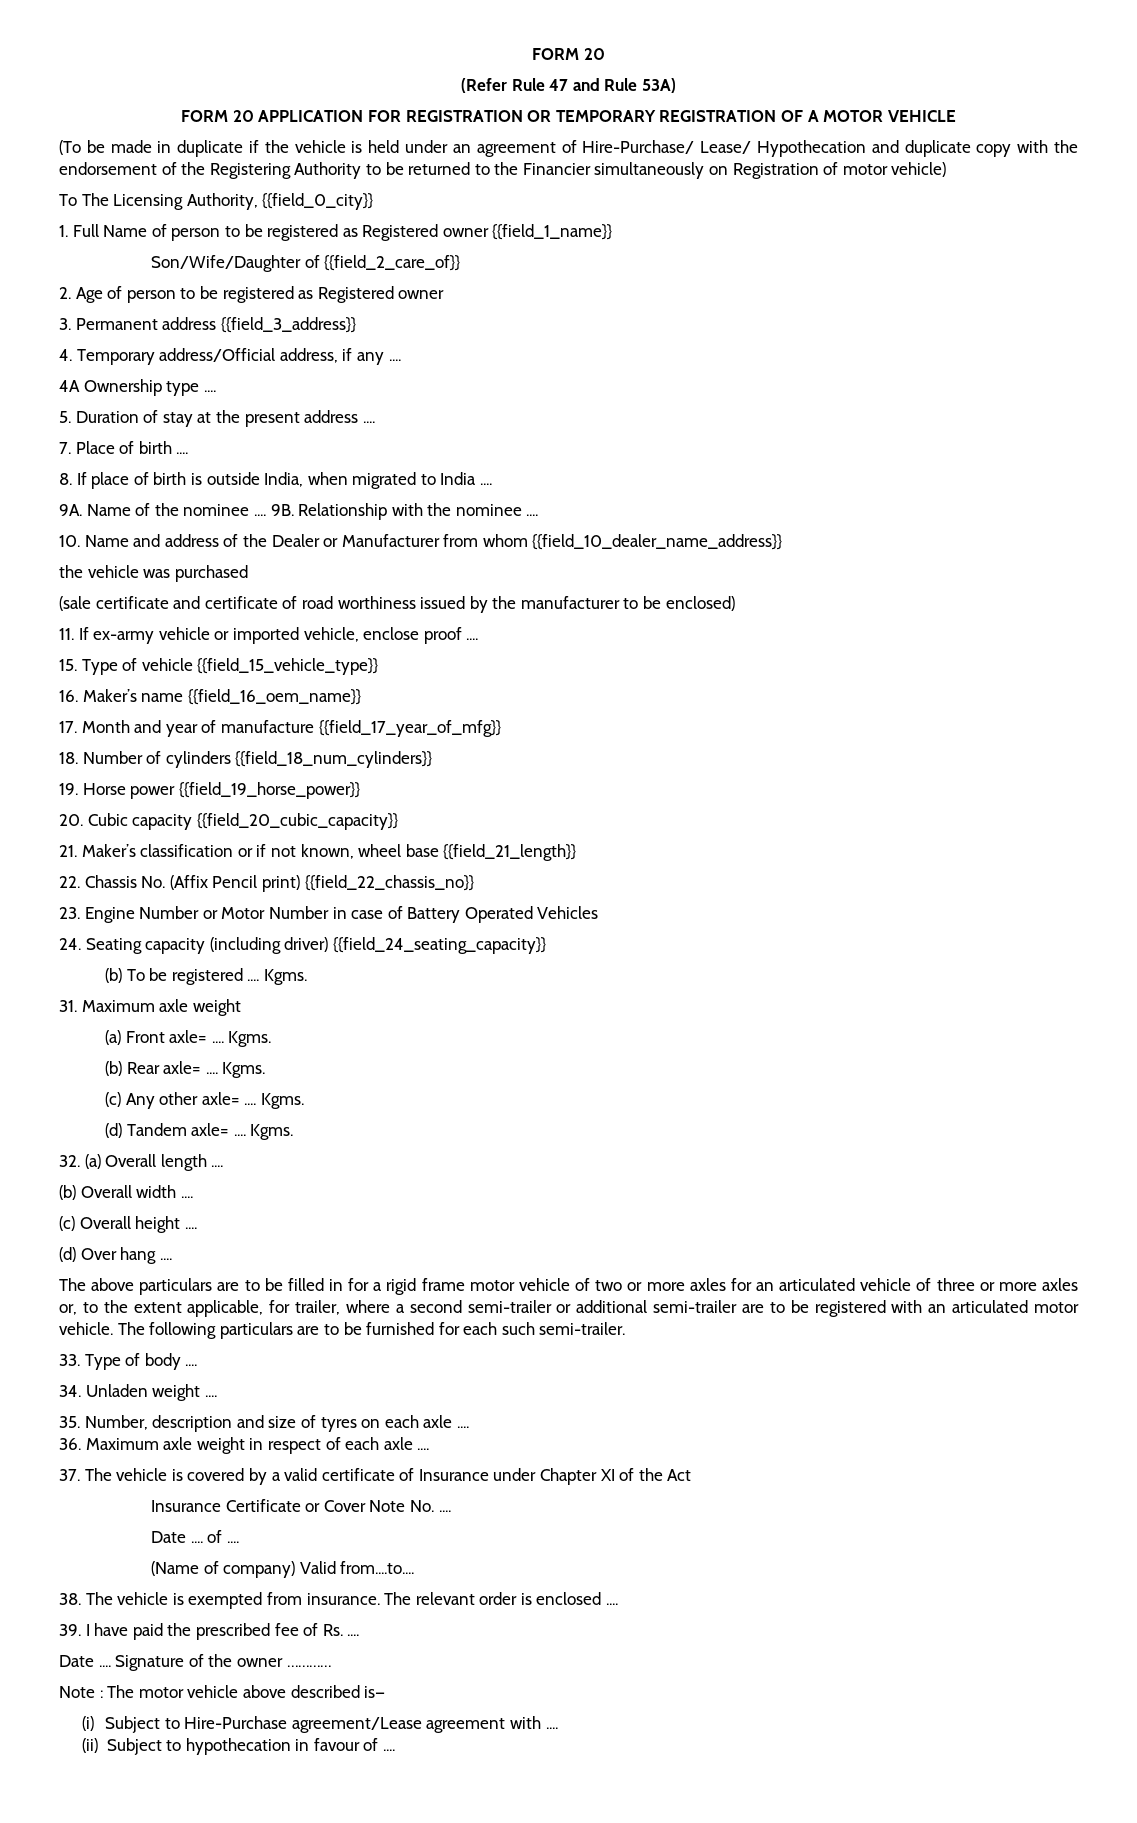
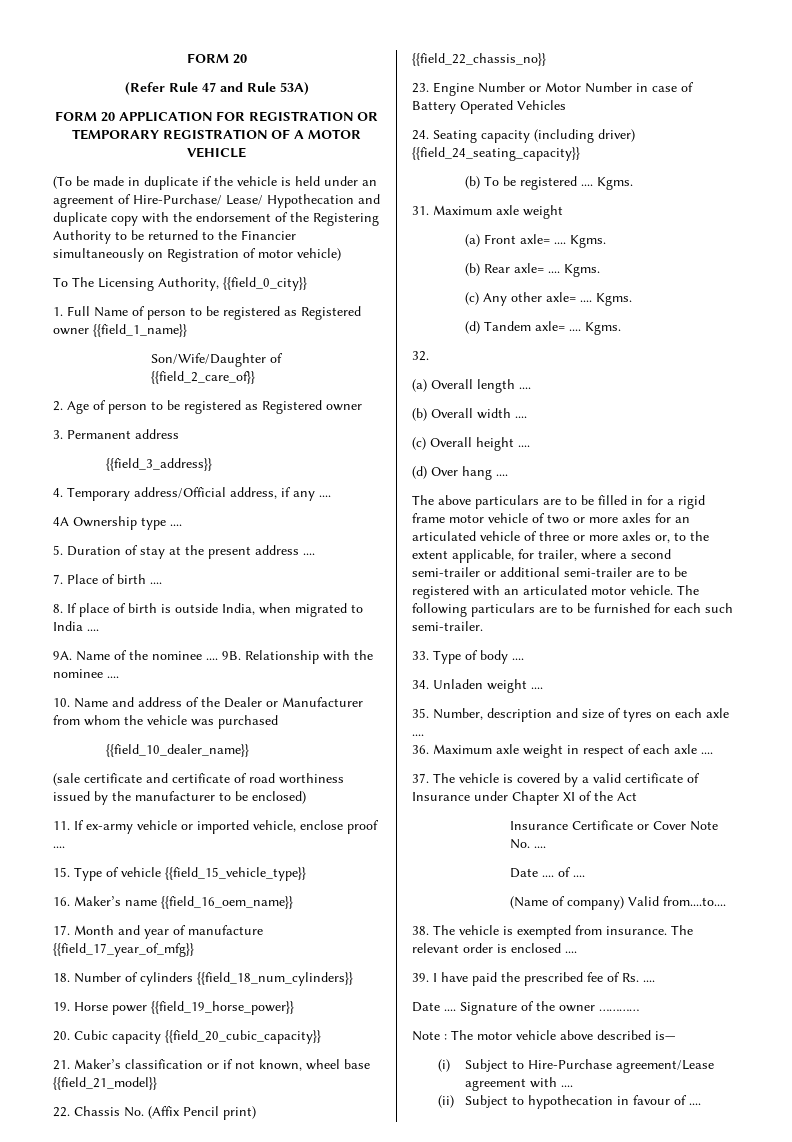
- 3. Permanent address {{field_3_address}}
+ 3. Permanent address
+ {{field_3_address}}
- 10. Name and address of the Dealer or Manufacturer from whom {{field_10_dealer_name_address}}
- the vehicle was purchased
+ 10. Name and address of the Dealer or Manufacturer from whom the vehicle was purchased
+ {{field_10_dealer_name}}
- 21. Maker’s classification or if not known, wheel base {{field_21_length}}
+ 21. Maker’s classification or if not known, wheel base {{field_21_model}}
- 32. (a) Overall length ....
+ 32.
+ (a) Overall length ....

